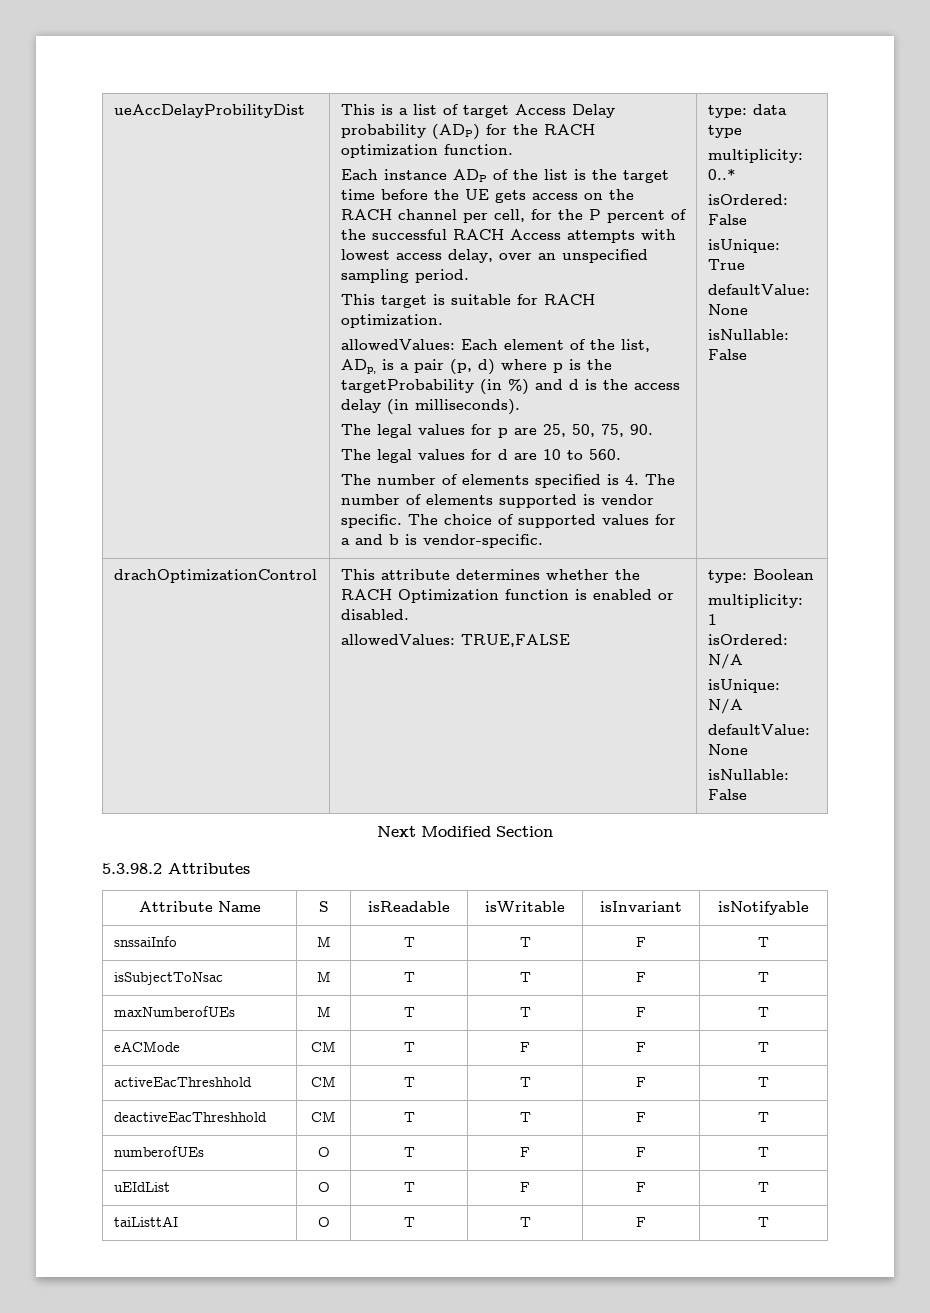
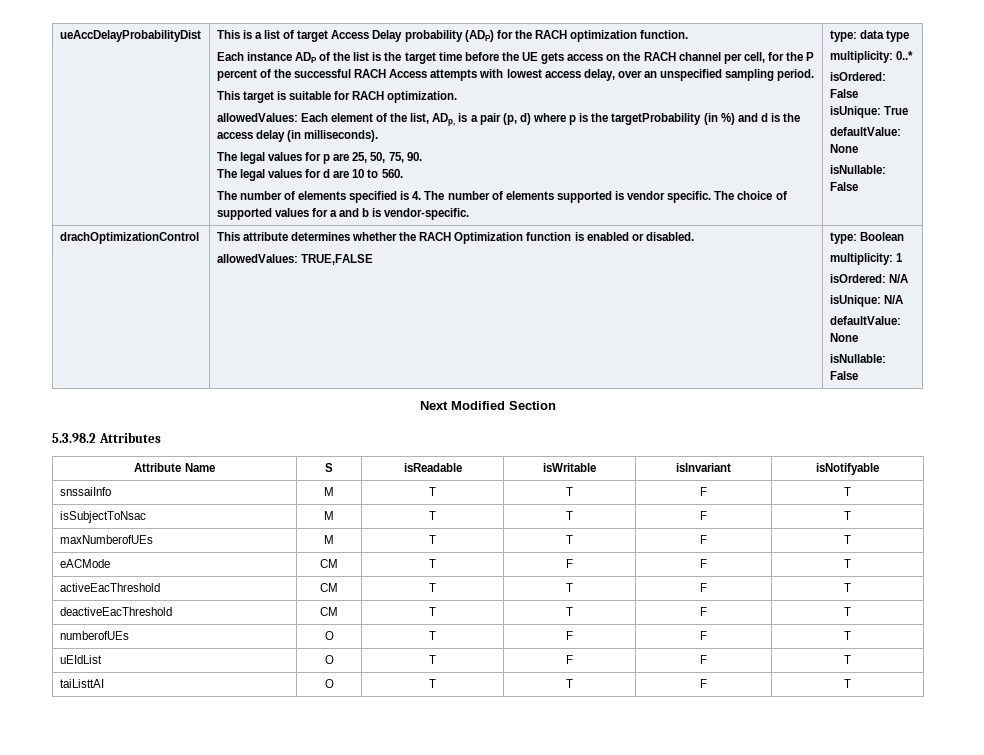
- ueAccDelayProbilityDist
+ ueAccDelayProbabilityDist
- activeEacThreshhold | CM | T | T | F | T
- deactiveEacThreshhold | CM | T | T | F | T
+ activeEacThreshold | CM | T | T | F | T
+ deactiveEacThreshold | CM | T | T | F | T

